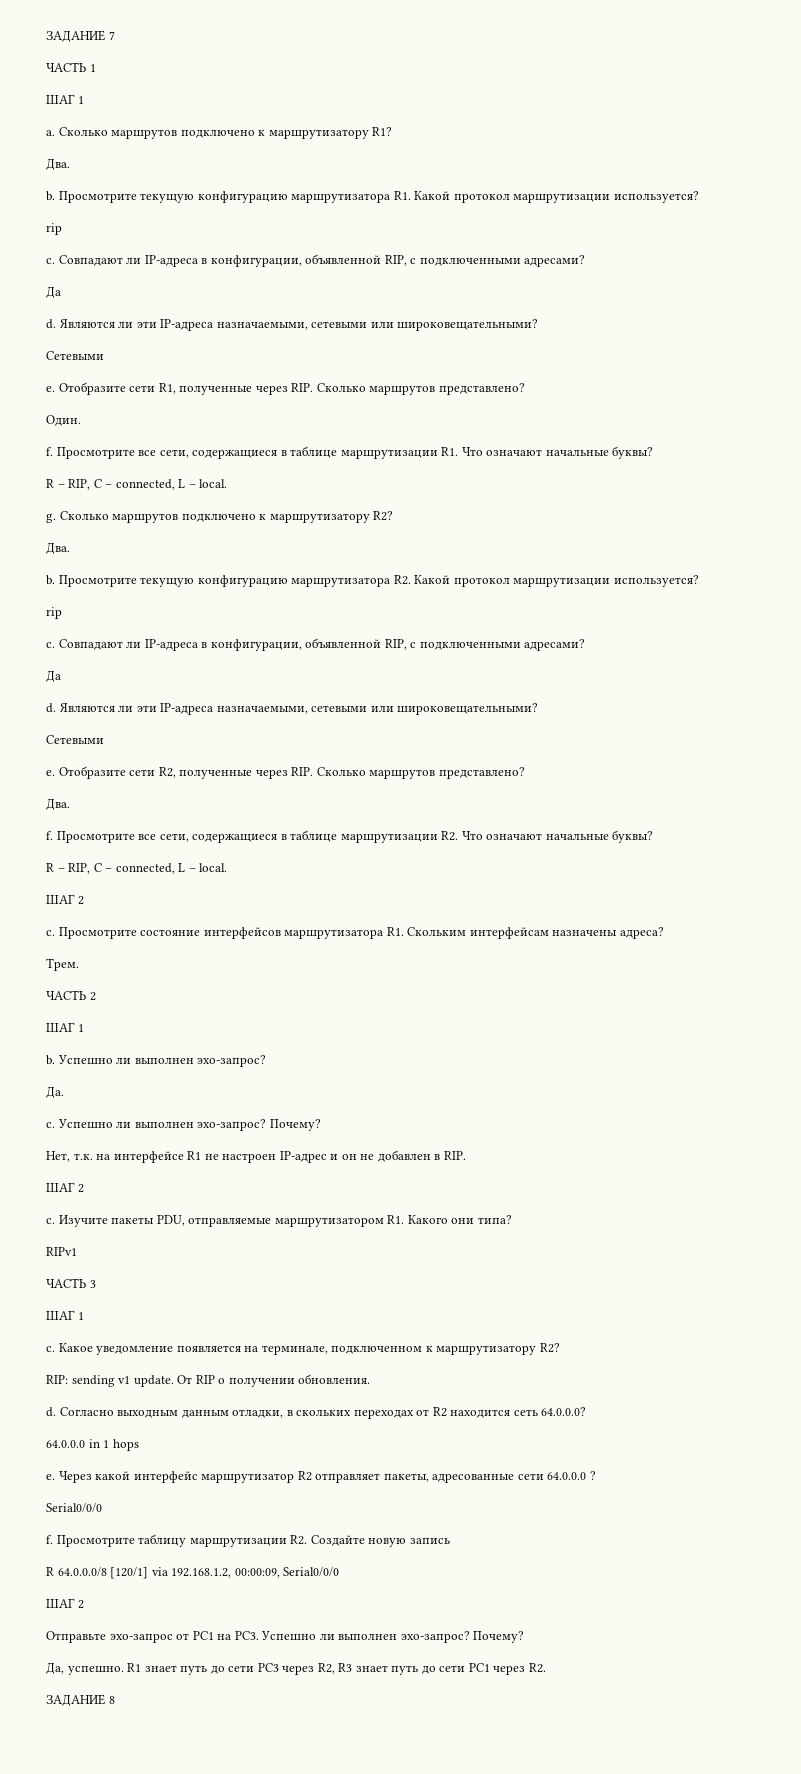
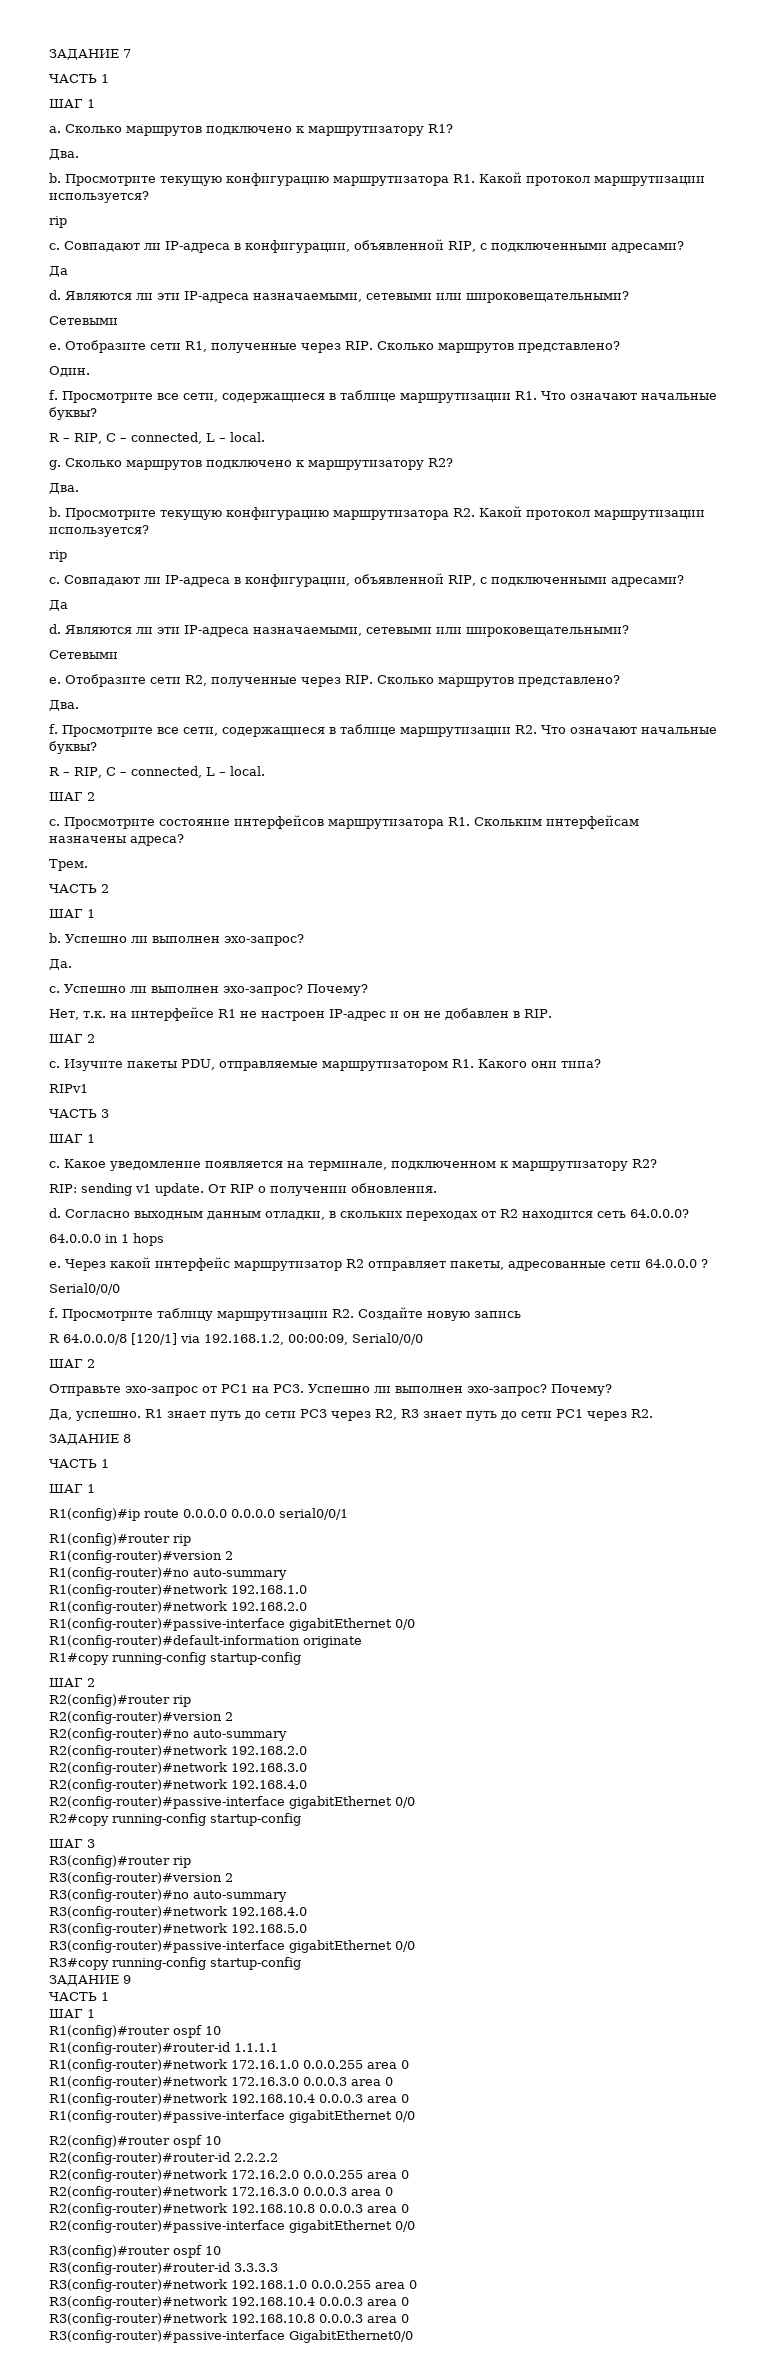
  ЗАДАНИЕ 8
+ ЧАСТЬ 1
+ ШАГ 1
+ R1(config)#ip route 0.0.0.0 0.0.0.0 serial0/0/1
+ R1(config)#router rip
+ R1(config-router)#version 2
+ R1(config-router)#no auto-summary
+ R1(config-router)#network 192.168.1.0
+ R1(config-router)#network 192.168.2.0
+ R1(config-router)#passive-interface gigabitEthernet 0/0
+ R1(config-router)#default-information originate
+ R1#copy running-config startup-config
+ ШАГ 2
+ R2(config)#router rip
+ R2(config-router)#version 2
+ R2(config-router)#no auto-summary
+ R2(config-router)#network 192.168.2.0
+ R2(config-router)#network 192.168.3.0
+ R2(config-router)#network 192.168.4.0
+ R2(config-router)#passive-interface gigabitEthernet 0/0
+ R2#copy running-config startup-config
+ ШАГ 3
+ R3(config)#router rip
+ R3(config-router)#version 2
+ R3(config-router)#no auto-summary
+ R3(config-router)#network 192.168.4.0
+ R3(config-router)#network 192.168.5.0
+ R3(config-router)#passive-interface gigabitEthernet 0/0
+ R3#copy running-config startup-config
+ ЗАДАНИЕ 9
+ ЧАСТЬ 1
+ ШАГ 1
+ R1(config)#router ospf 10
+ R1(config-router)#router-id 1.1.1.1
+ R1(config-router)#network 172.16.1.0 0.0.0.255 area 0
+ R1(config-router)#network 172.16.3.0 0.0.0.3 area 0
+ R1(config-router)#network 192.168.10.4 0.0.0.3 area 0
+ R1(config-router)#passive-interface gigabitEthernet 0/0
+ R2(config)#router ospf 10
+ R2(config-router)#router-id 2.2.2.2
+ R2(config-router)#network 172.16.2.0 0.0.0.255 area 0
+ R2(config-router)#network 172.16.3.0 0.0.0.3 area 0
+ R2(config-router)#network 192.168.10.8 0.0.0.3 area 0
+ R2(config-router)#passive-interface gigabitEthernet 0/0
+ R3(config)#router ospf 10
+ R3(config-router)#router-id 3.3.3.3
+ R3(config-router)#network 192.168.1.0 0.0.0.255 area 0
+ R3(config-router)#network 192.168.10.4 0.0.0.3 area 0
+ R3(config-router)#network 192.168.10.8 0.0.0.3 area 0
+ R3(config-router)#passive-interface GigabitEthernet0/0

